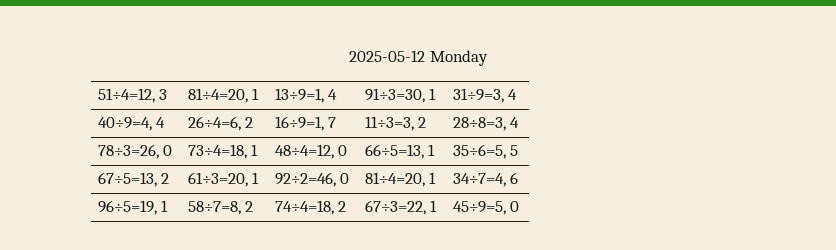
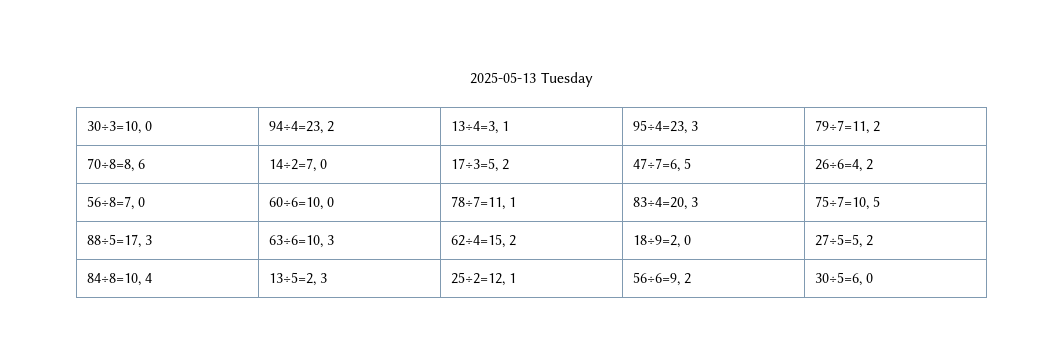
- 2025-05-12 Monday
- 51÷4=12, 3 | 81÷4=20, 1 | 13÷9=1, 4 | 91÷3=30, 1 | 31÷9=3, 4
- 40÷9=4, 4 | 26÷4=6, 2 | 16÷9=1, 7 | 11÷3=3, 2 | 28÷8=3, 4
- 78÷3=26, 0 | 73÷4=18, 1 | 48÷4=12, 0 | 66÷5=13, 1 | 35÷6=5, 5
- 67÷5=13, 2 | 61÷3=20, 1 | 92÷2=46, 0 | 81÷4=20, 1 | 34÷7=4, 6
- 96÷5=19, 1 | 58÷7=8, 2 | 74÷4=18, 2 | 67÷3=22, 1 | 45÷9=5, 0
+ 2025-05-13 Tuesday
+ 30÷3=10, 0 | 94÷4=23, 2 | 13÷4=3, 1 | 95÷4=23, 3 | 79÷7=11, 2
+ 70÷8=8, 6 | 14÷2=7, 0 | 17÷3=5, 2 | 47÷7=6, 5 | 26÷6=4, 2
+ 56÷8=7, 0 | 60÷6=10, 0 | 78÷7=11, 1 | 83÷4=20, 3 | 75÷7=10, 5
+ 88÷5=17, 3 | 63÷6=10, 3 | 62÷4=15, 2 | 18÷9=2, 0 | 27÷5=5, 2
+ 84÷8=10, 4 | 13÷5=2, 3 | 25÷2=12, 1 | 56÷6=9, 2 | 30÷5=6, 0

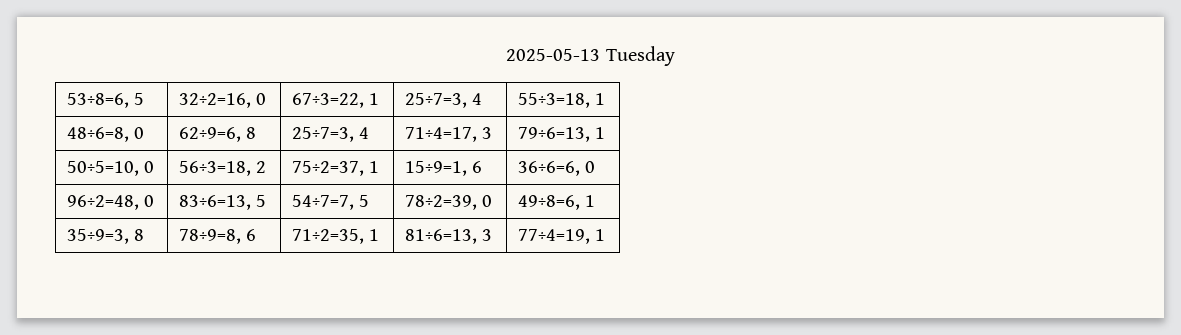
- 30÷3=10, 0 | 94÷4=23, 2 | 13÷4=3, 1 | 95÷4=23, 3 | 79÷7=11, 2
- 70÷8=8, 6 | 14÷2=7, 0 | 17÷3=5, 2 | 47÷7=6, 5 | 26÷6=4, 2
- 56÷8=7, 0 | 60÷6=10, 0 | 78÷7=11, 1 | 83÷4=20, 3 | 75÷7=10, 5
- 88÷5=17, 3 | 63÷6=10, 3 | 62÷4=15, 2 | 18÷9=2, 0 | 27÷5=5, 2
- 84÷8=10, 4 | 13÷5=2, 3 | 25÷2=12, 1 | 56÷6=9, 2 | 30÷5=6, 0
+ 53÷8=6, 5 | 32÷2=16, 0 | 67÷3=22, 1 | 25÷7=3, 4 | 55÷3=18, 1
+ 48÷6=8, 0 | 62÷9=6, 8 | 25÷7=3, 4 | 71÷4=17, 3 | 79÷6=13, 1
+ 50÷5=10, 0 | 56÷3=18, 2 | 75÷2=37, 1 | 15÷9=1, 6 | 36÷6=6, 0
+ 96÷2=48, 0 | 83÷6=13, 5 | 54÷7=7, 5 | 78÷2=39, 0 | 49÷8=6, 1
+ 35÷9=3, 8 | 78÷9=8, 6 | 71÷2=35, 1 | 81÷6=13, 3 | 77÷4=19, 1

